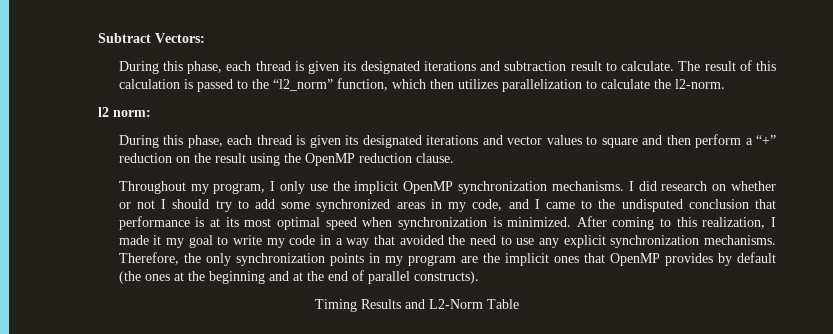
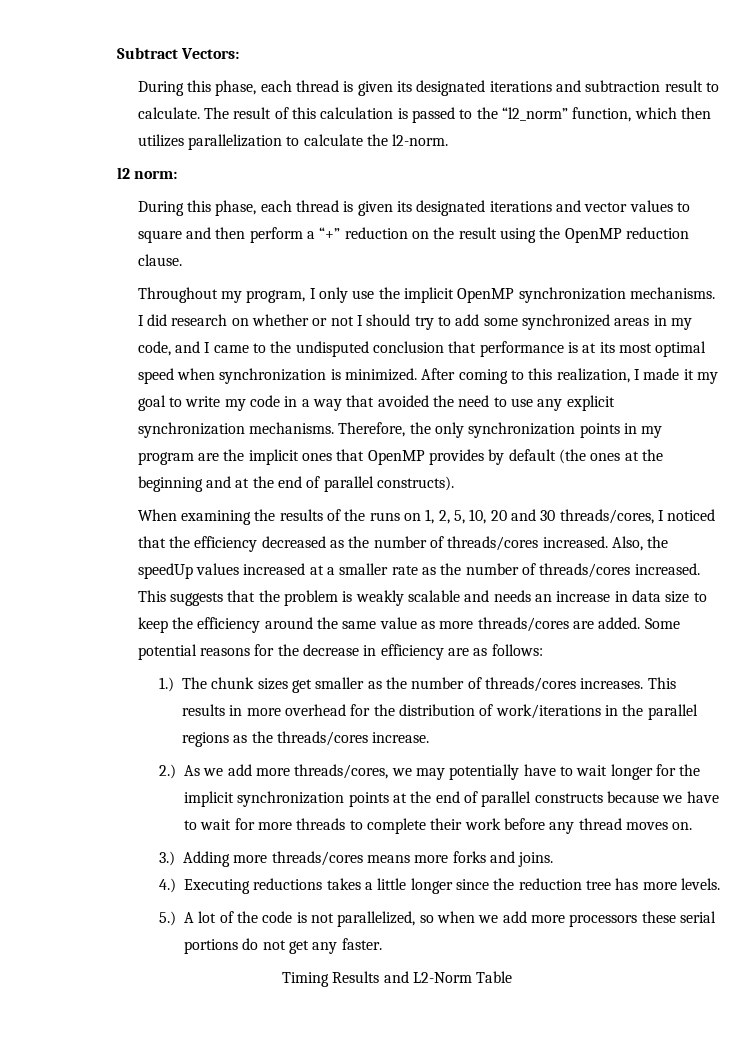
+ When examining the results of the runs on 1, 2, 5, 10, 20 and 30 threads/cores, I noticed that the efficiency decreased as the number of threads/cores increased. Also, the speedUp values increased at a smaller rate as the number of threads/cores increased. This suggests that the problem is weakly scalable and needs an increase in data size to keep the efficiency around the same value as more threads/cores are added. Some potential reasons for the decrease in efficiency are as follows:
+ 1.) The chunk sizes get smaller as the number of threads/cores increases. This results in more overhead for the distribution of work/iterations in the parallel regions as the threads/cores increase.
+ 2.) As we add more threads/cores, we may potentially have to wait longer for the implicit synchronization points at the end of parallel constructs because we have to wait for more threads to complete their work before any thread moves on.
+ 3.) Adding more threads/cores means more forks and joins.
+ 4.) Executing reductions takes a little longer since the reduction tree has more levels.
+ 5.) A lot of the code is not parallelized, so when we add more processors these serial portions do not get any faster.

